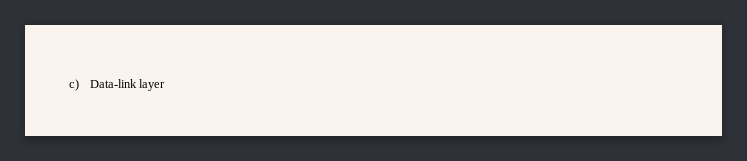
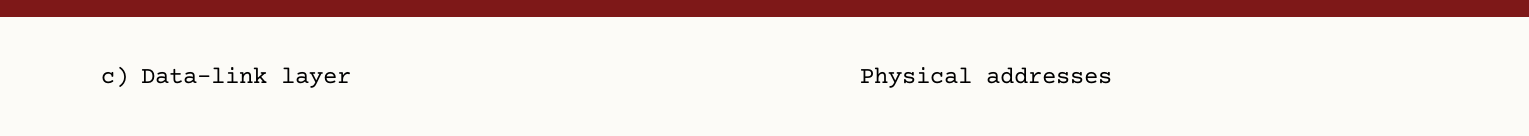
+ Physical addresses

